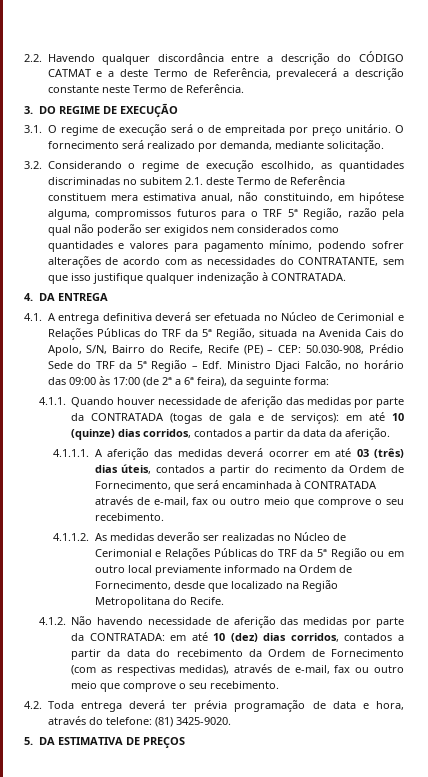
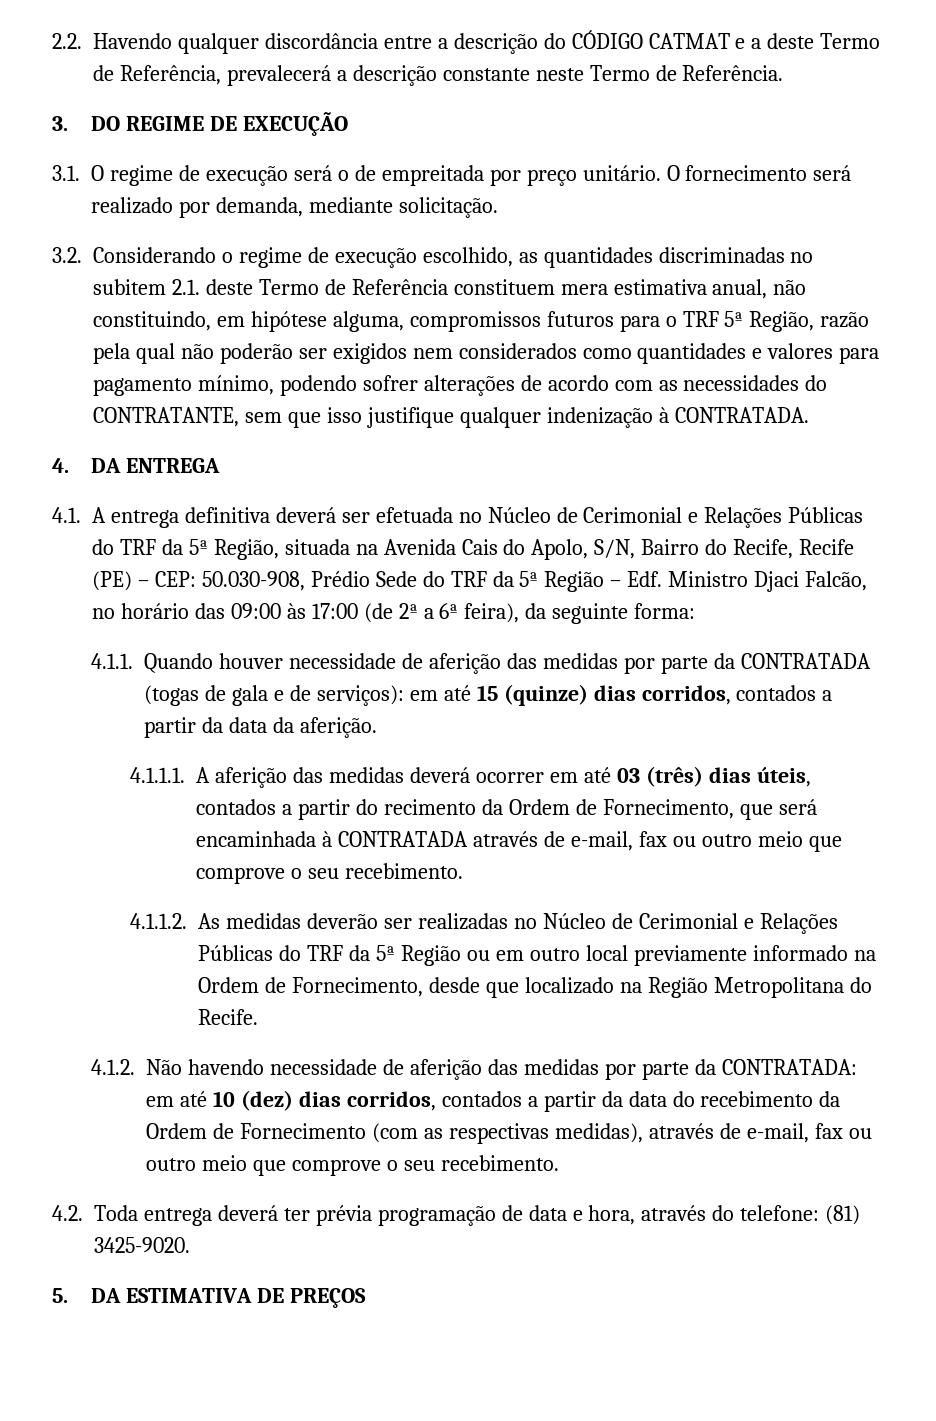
- 4.1.1. Quando houver necessidade de aferição das medidas por parte da CONTRATADA (togas de gala e de serviços): em até 10 (quinze) dias corridos, contados a partir da data da aferição.
+ 4.1.1. Quando houver necessidade de aferição das medidas por parte da CONTRATADA (togas de gala e de serviços): em até 15 (quinze) dias corridos, contados a partir da data da aferição.

